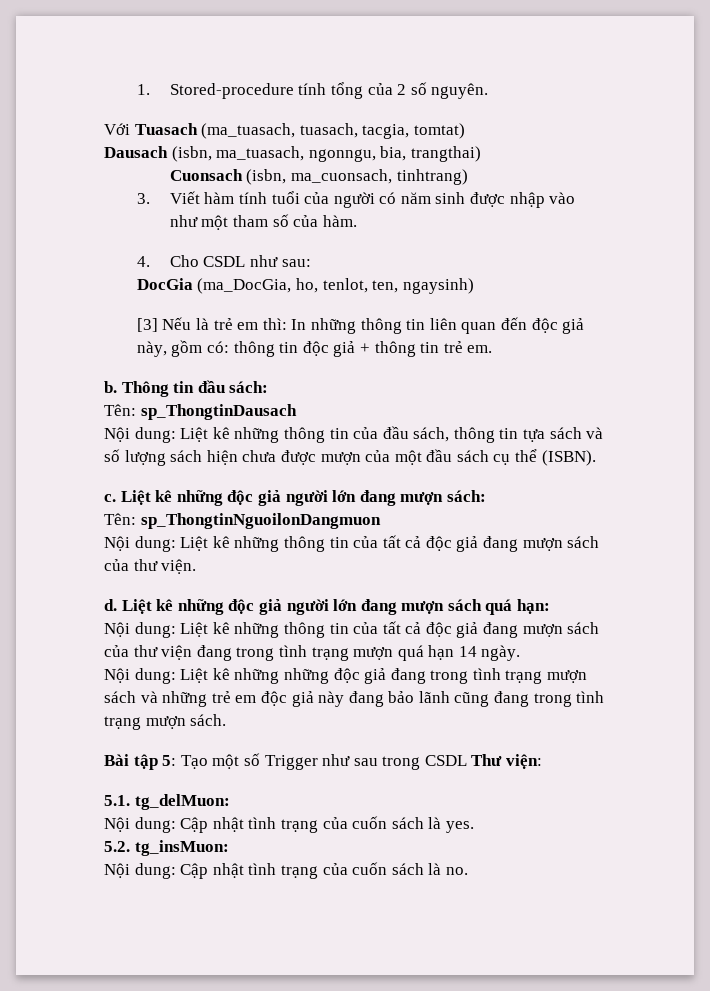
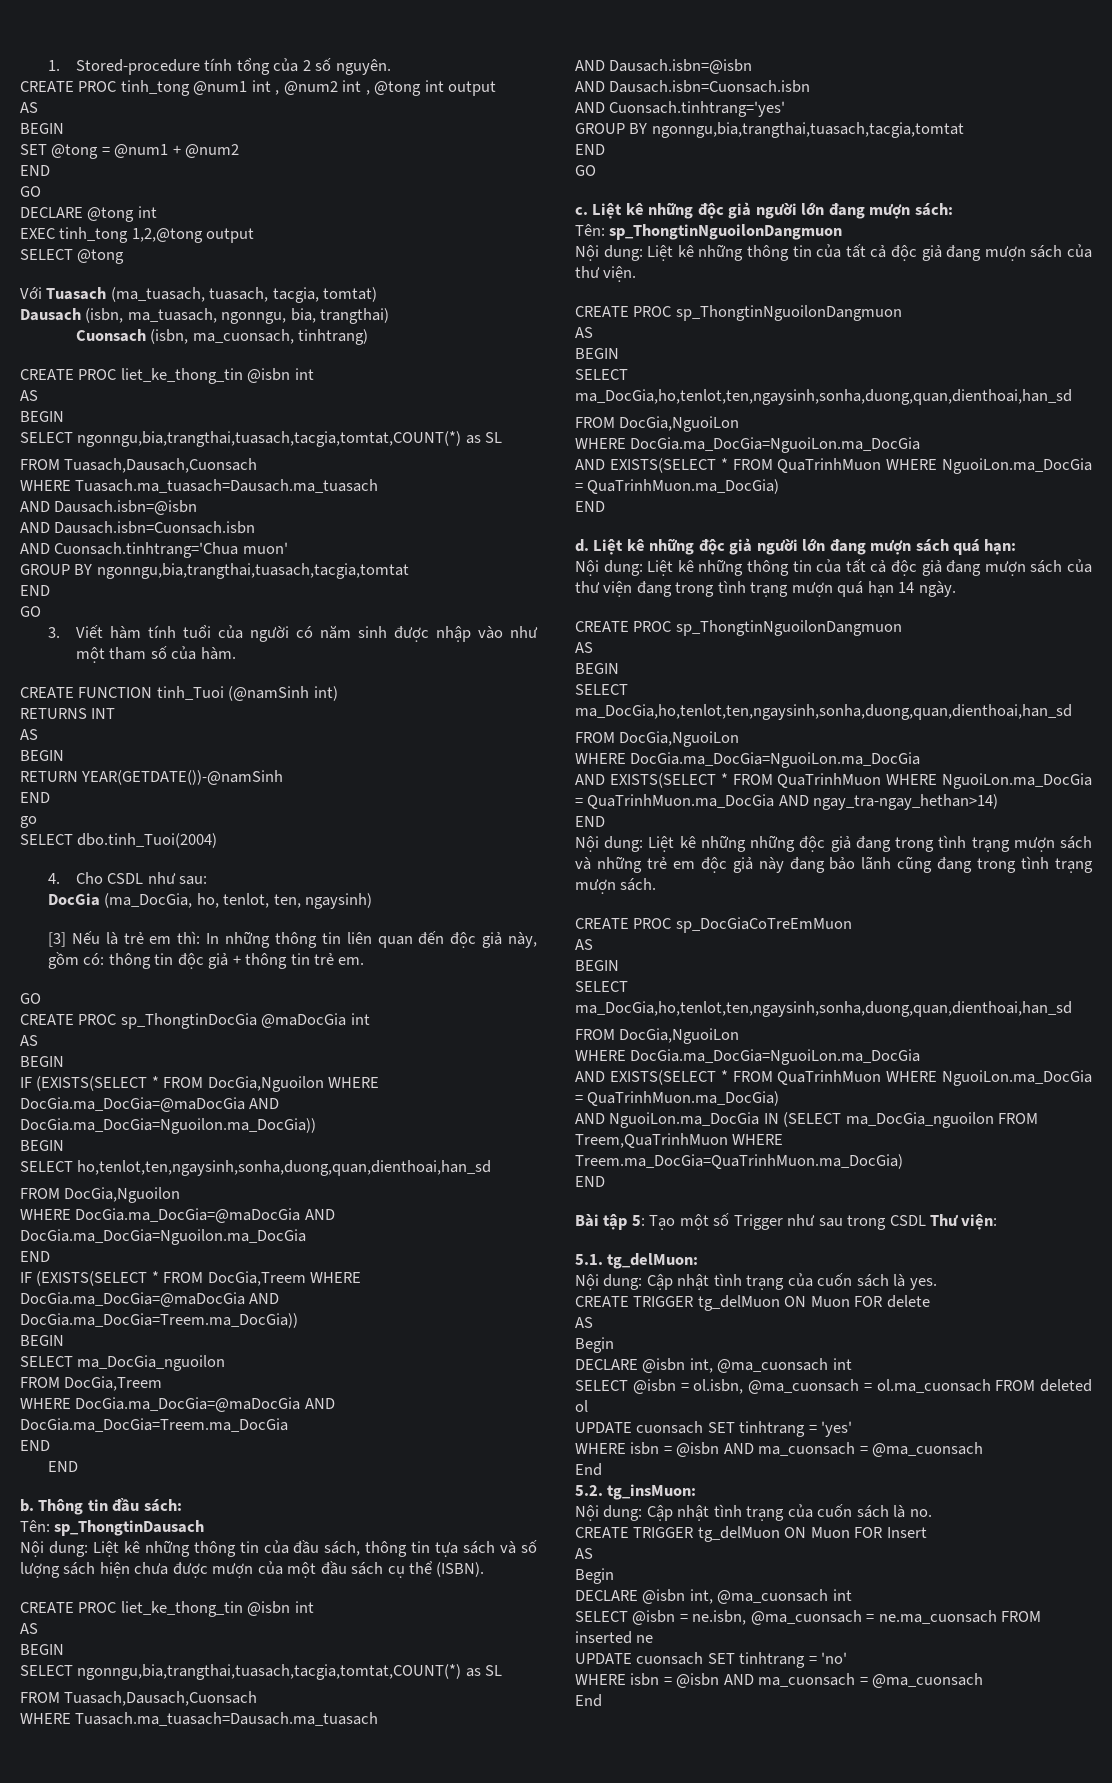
+ CREATE PROC tinh_tong @num1 int , @num2 int , @tong int output
+ AS
+ BEGIN
+ SET @tong = @num1 + @num2
+ END
+ GO
+ DECLARE @tong int
+ EXEC tinh_tong 1,2,@tong output
+ SELECT @tong
  Cuonsach (isbn, ma_cuonsach, tinhtrang)
+ CREATE PROC liet_ke_thong_tin @isbn int
+ AS
+ BEGIN
+ SELECT ngonngu,bia,trangthai,tuasach,tacgia,tomtat,COUNT(*) as SL
+ FROM Tuasach,Dausach,Cuonsach
+ WHERE Tuasach.ma_tuasach=Dausach.ma_tuasach
+ AND Dausach.isbn=@isbn
+ AND Dausach.isbn=Cuonsach.isbn
+ AND Cuonsach.tinhtrang='Chua muon'
+ GROUP BY ngonngu,bia,trangthai,tuasach,tacgia,tomtat
+ END
+ GO
+ CREATE FUNCTION tinh_Tuoi (@namSinh int)
+ RETURNS INT
+ AS
+ BEGIN
+ RETURN YEAR(GETDATE())-@namSinh
+ END
+ go
+ SELECT dbo.tinh_Tuoi(2004)
  [3] Nếu là trẻ em thì: In những thông tin liên quan đến độc giả này, gồm có: thông tin độc giả + thông tin trẻ em.
+ GO
+ CREATE PROC sp_ThongtinDocGia @maDocGia int
+ AS
+ BEGIN
+ IF (EXISTS(SELECT * FROM DocGia,Nguoilon WHERE DocGia.ma_DocGia=@maDocGia AND DocGia.ma_DocGia=Nguoilon.ma_DocGia))
+ BEGIN
+ SELECT ho,tenlot,ten,ngaysinh,sonha,duong,quan,dienthoai,han_sd
+ FROM DocGia,Nguoilon
+ WHERE DocGia.ma_DocGia=@maDocGia AND DocGia.ma_DocGia=Nguoilon.ma_DocGia
+ END
+ IF (EXISTS(SELECT * FROM DocGia,Treem WHERE DocGia.ma_DocGia=@maDocGia AND DocGia.ma_DocGia=Treem.ma_DocGia))
+ BEGIN
+ SELECT ma_DocGia_nguoilon
+ FROM DocGia,Treem
+ WHERE DocGia.ma_DocGia=@maDocGia AND DocGia.ma_DocGia=Treem.ma_DocGia
+ END
+ END
  Nội dung: Liệt kê những thông tin của đầu sách, thông tin tựa sách và số lượng sách hiện chưa được mượn của một đầu sách cụ thể (ISBN).
+ CREATE PROC liet_ke_thong_tin @isbn int
+ AS
+ BEGIN
+ SELECT ngonngu,bia,trangthai,tuasach,tacgia,tomtat,COUNT(*) as SL
+ FROM Tuasach,Dausach,Cuonsach
+ WHERE Tuasach.ma_tuasach=Dausach.ma_tuasach
+ AND Dausach.isbn=@isbn
+ AND Dausach.isbn=Cuonsach.isbn
+ AND Cuonsach.tinhtrang='yes'
+ GROUP BY ngonngu,bia,trangthai,tuasach,tacgia,tomtat
+ END
+ GO
  Nội dung: Liệt kê những thông tin của tất cả độc giả đang mượn sách của thư viện.
+ CREATE PROC sp_ThongtinNguoilonDangmuon
+ AS
+ BEGIN
+ SELECT ma_DocGia,ho,tenlot,ten,ngaysinh,sonha,duong,quan,dienthoai,han_sd
+ FROM DocGia,NguoiLon
+ WHERE DocGia.ma_DocGia=NguoiLon.ma_DocGia
+ AND EXISTS(SELECT * FROM QuaTrinhMuon WHERE NguoiLon.ma_DocGia = QuaTrinhMuon.ma_DocGia)
+ END
  Nội dung: Liệt kê những thông tin của tất cả độc giả đang mượn sách của thư viện đang trong tình trạng mượn quá hạn 14 ngày.
+ CREATE PROC sp_ThongtinNguoilonDangmuon
+ AS
+ BEGIN
+ SELECT ma_DocGia,ho,tenlot,ten,ngaysinh,sonha,duong,quan,dienthoai,han_sd
+ FROM DocGia,NguoiLon
+ WHERE DocGia.ma_DocGia=NguoiLon.ma_DocGia
+ AND EXISTS(SELECT * FROM QuaTrinhMuon WHERE NguoiLon.ma_DocGia = QuaTrinhMuon.ma_DocGia AND ngay_tra-ngay_hethan>14)
+ END
+ CREATE PROC sp_DocGiaCoTreEmMuon
+ AS
+ BEGIN
+ SELECT ma_DocGia,ho,tenlot,ten,ngaysinh,sonha,duong,quan,dienthoai,han_sd
+ FROM DocGia,NguoiLon
+ WHERE DocGia.ma_DocGia=NguoiLon.ma_DocGia
+ AND EXISTS(SELECT * FROM QuaTrinhMuon WHERE NguoiLon.ma_DocGia = QuaTrinhMuon.ma_DocGia)
+ AND NguoiLon.ma_DocGia IN (SELECT ma_DocGia_nguoilon FROM Treem,QuaTrinhMuon WHERE Treem.ma_DocGia=QuaTrinhMuon.ma_DocGia)
+ END
+ CREATE TRIGGER tg_delMuon ON Muon FOR delete
+ AS
+ Begin
+ DECLARE @isbn int, @ma_cuonsach int
+ SELECT @isbn = ol.isbn, @ma_cuonsach = ol.ma_cuonsach FROM deleted ol
+ UPDATE cuonsach SET tinhtrang = 'yes'
+ WHERE isbn = @isbn AND ma_cuonsach = @ma_cuonsach
+ End
+ CREATE TRIGGER tg_delMuon ON Muon FOR Insert
+ AS
+ Begin
+ DECLARE @isbn int, @ma_cuonsach int
+ SELECT @isbn = ne.isbn, @ma_cuonsach = ne.ma_cuonsach FROM inserted ne
+ UPDATE cuonsach SET tinhtrang = 'no'
+ WHERE isbn = @isbn AND ma_cuonsach = @ma_cuonsach
+ End

